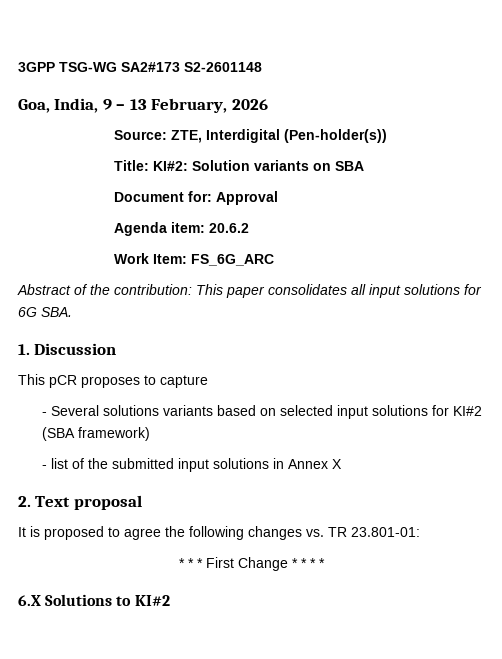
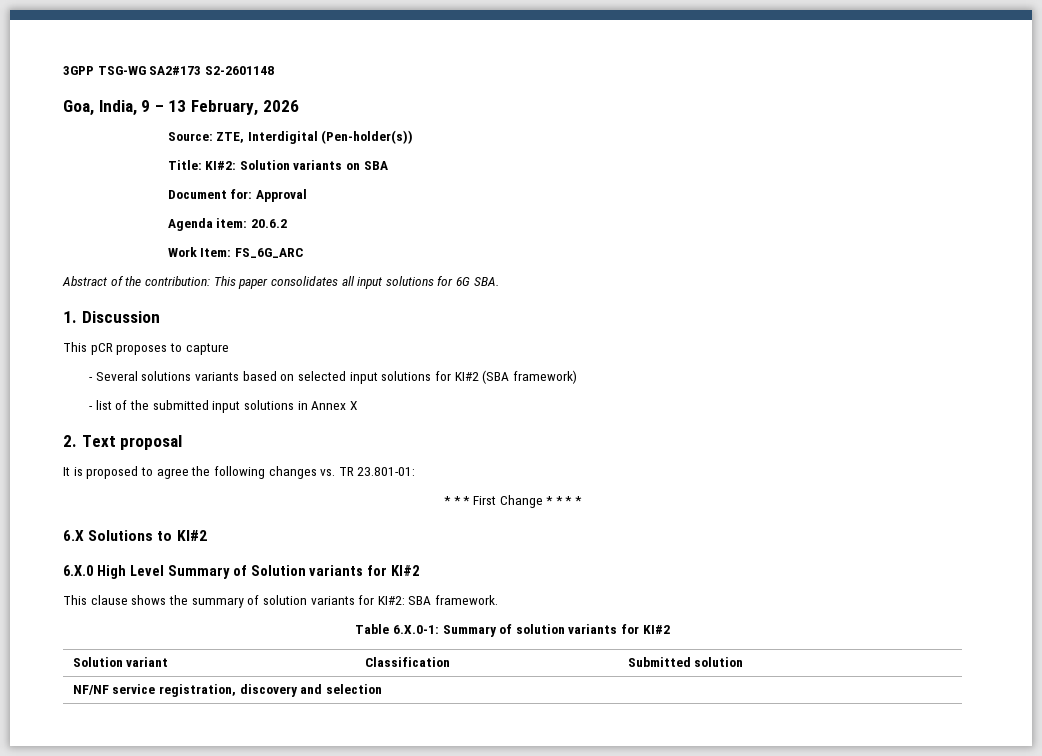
+ 6.X.0 High Level Summary of Solution variants for KI#2
+ This clause shows the summary of solution variants for KI#2: SBA framework.
+ Table 6.X.0-1: Summary of solution variants for KI#2
+ Solution variant | Classification | Submitted solution
+ NF/NF service registration, discovery and selection

